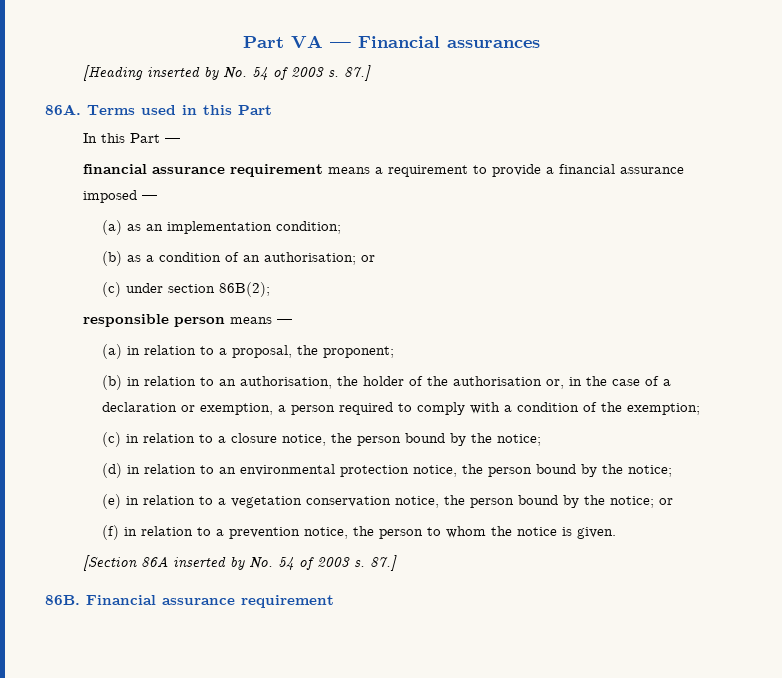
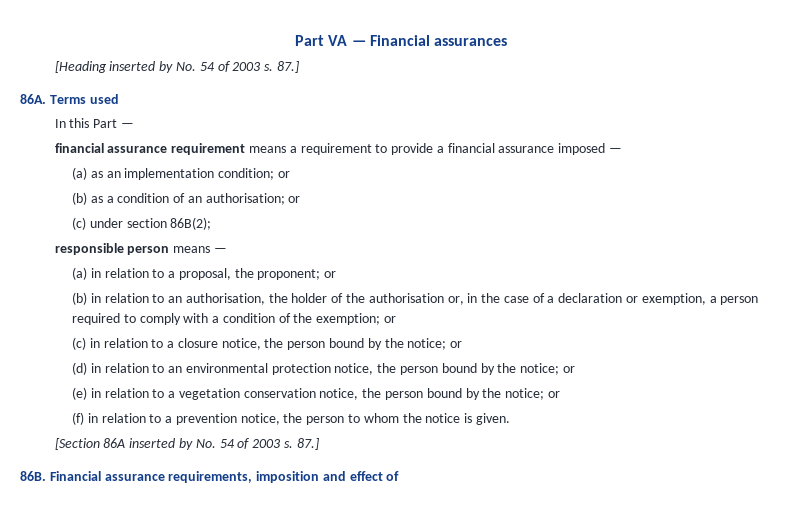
- Terms used in this Part
+ Terms used
- (a) as an implementation condition;
+ (a) as an implementation condition; or
- (a) in relation to a proposal, the proponent;
+ (a) in relation to a proposal, the proponent; or
- (b) in relation to an authorisation, the holder of the authorisation or, in the case of a declaration or exemption, a person required to comply with a condition of the exemption;
+ (b) in relation to an authorisation, the holder of the authorisation or, in the case of a declaration or exemption, a person required to comply with a condition of the exemption; or
- (c) in relation to a closure notice, the person bound by the notice;
+ (c) in relation to a closure notice, the person bound by the notice; or
- (d) in relation to an environmental protection notice, the person bound by the notice;
+ (d) in relation to an environmental protection notice, the person bound by the notice; or
- Financial assurance requirement
+ Financial assurance requirements, imposition and effect of

